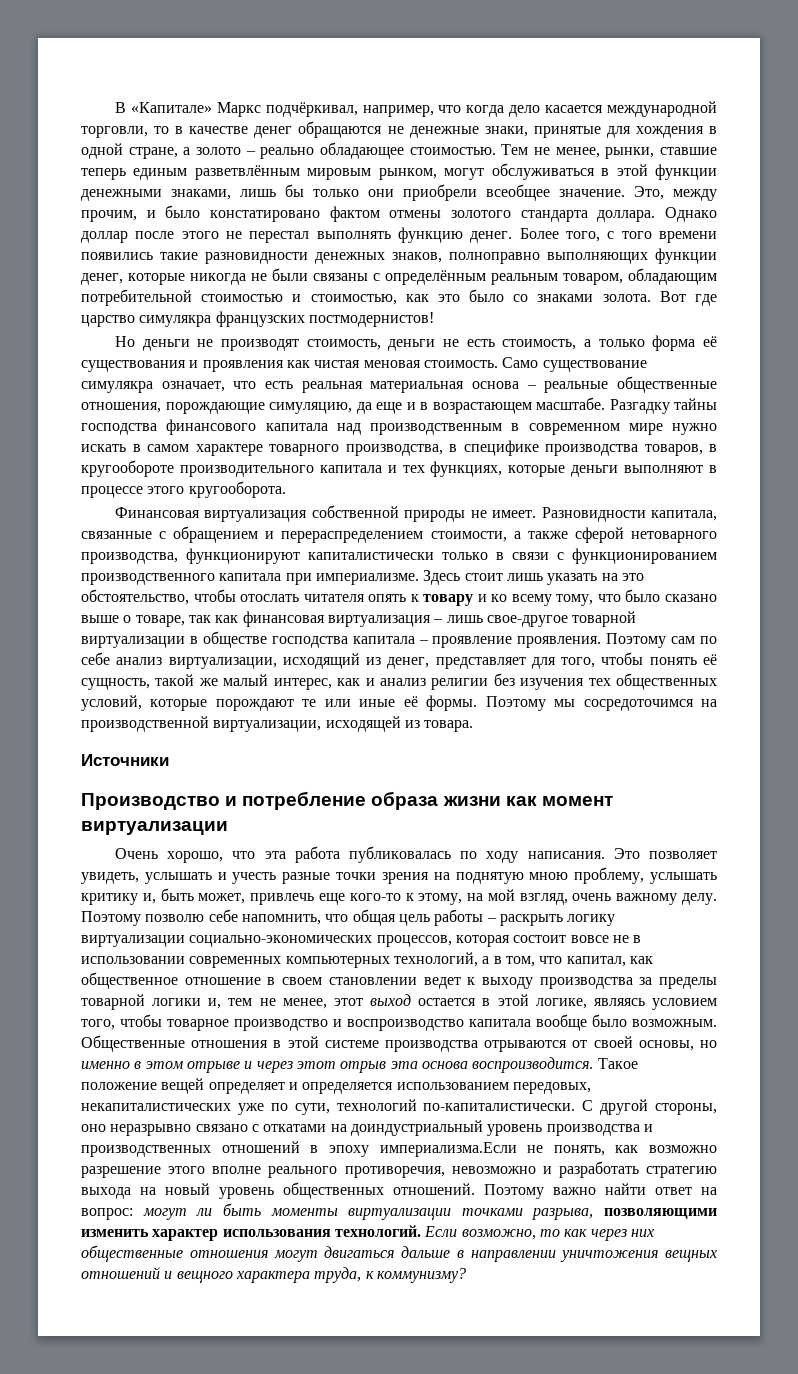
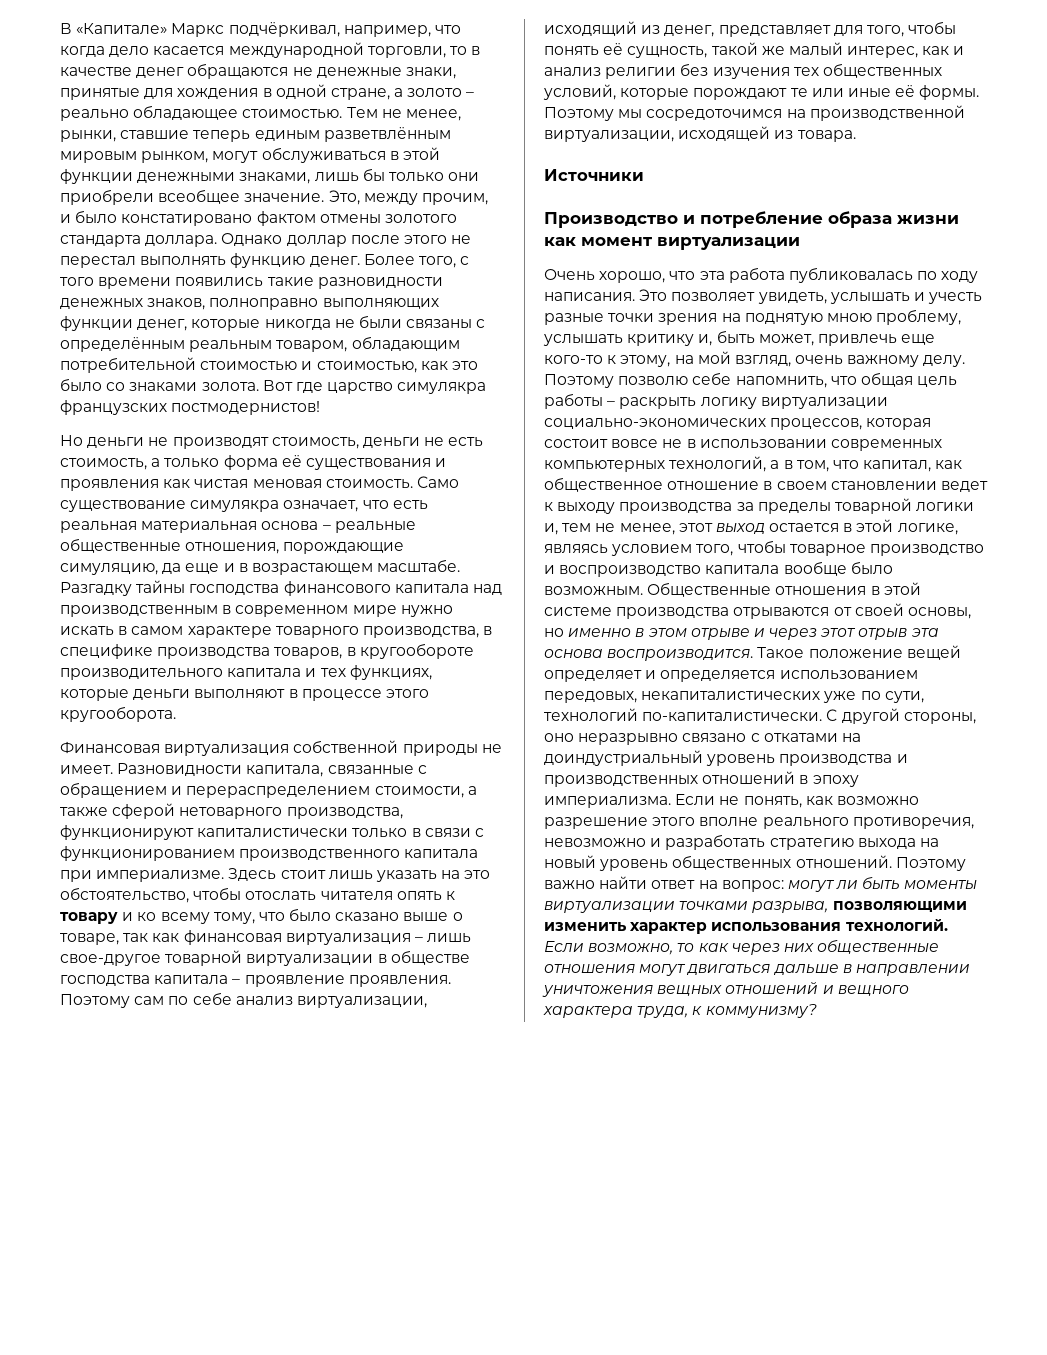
- С другой стороны, оно неразрывно связано с откатами на доиндустриальный уровень производства и производственных отношений в эпоху империализма.Если не понять, как возможно разрешение этого вполне реального противоречия, невозможно и разработать стратегию выхода на новый уровень общественных отношений.
+ С другой стороны, оно неразрывно связано с откатами на доиндустриальный уровень производства и производственных отношений в эпоху империализма. Если не понять, как возможно разрешение этого вполне реального противоречия, невозможно и разработать стратегию выхода на новый уровень общественных отношений.

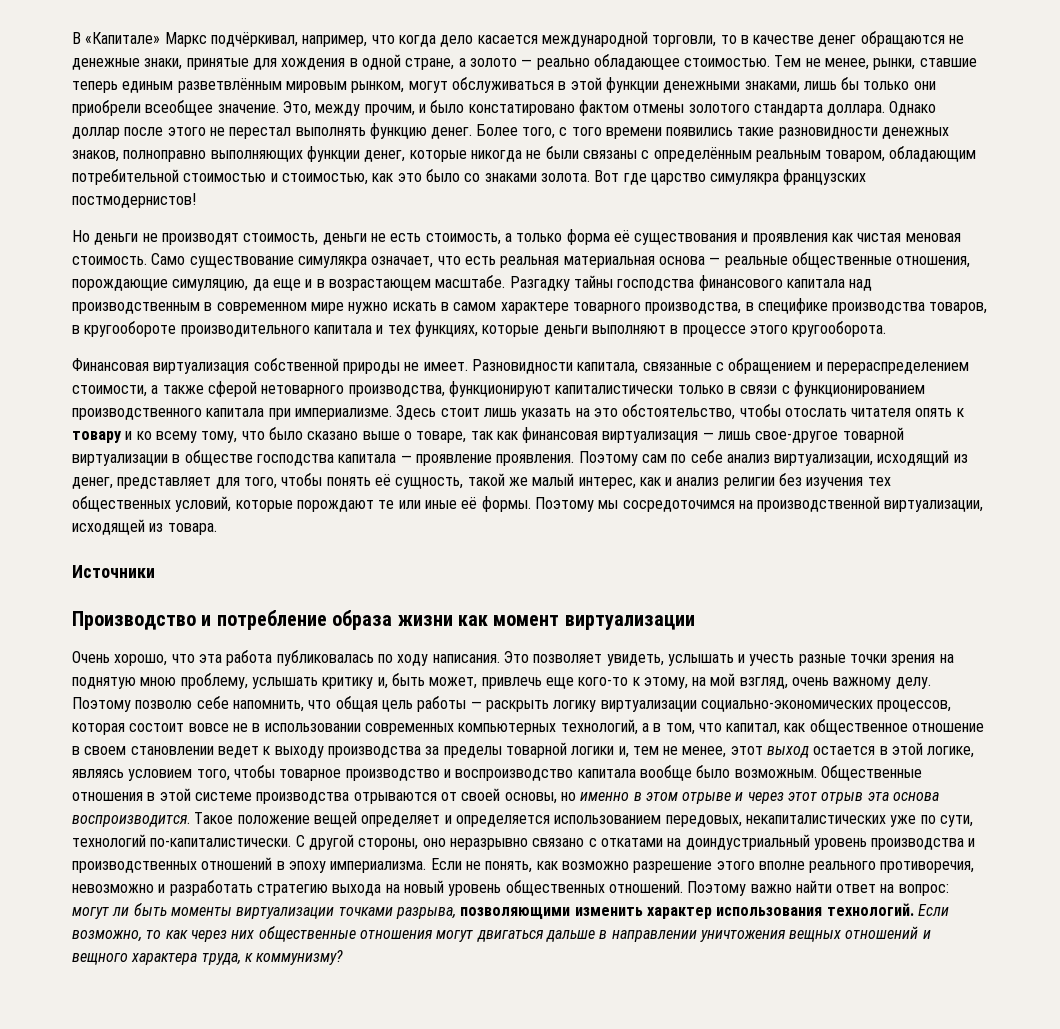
- В «Капитале» Маркс подчёркивал, например, что когда дело касается международной торговли, то в качестве денег обращаются не денежные знаки, принятые для хождения в одной стране, а золото – реально обладающее стоимостью.
+ В «Капитале» Маркс подчёркивал, например, что когда дело касается международной торговли, то в качестве денег обращаются не денежные знаки, принятые для хождения в одной стране, а золото — реально обладающее стоимостью.
- Само существование симулякра означает, что есть реальная материальная основа – реальные общественные отношения, порождающие симуляцию, да еще и в возрастающем масштабе.
+ Само существование симулякра означает, что есть реальная материальная основа — реальные общественные отношения, порождающие симуляцию, да еще и в возрастающем масштабе.
- Здесь стоит лишь указать на это обстоятельство, чтобы отослать читателя опять к товару и ко всему тому, что было сказано выше о товаре, так как финансовая виртуализация – лишь свое-другое товарной виртуализации в обществе господства капитала – проявление проявления.
+ Здесь стоит лишь указать на это обстоятельство, чтобы отослать читателя опять к товару и ко всему тому, что было сказано выше о товаре, так как финансовая виртуализация — лишь свое-другое товарной виртуализации в обществе господства капитала — проявление проявления.
- Поэтому позволю себе напомнить, что общая цель работы – раскрыть логику виртуализации социально-экономических процессов, которая состоит вовсе не в использовании современных компьютерных технологий, а в том, что капитал, как общественное отношение в своем становлении ведет к выходу производства за пределы товарной логики и, тем не менее, этот выход остается в этой логике, являясь условием того, чтобы товарное производство и воспроизводство капитала вообще было возможным.
+ Поэтому позволю себе напомнить, что общая цель работы — раскрыть логику виртуализации социально-экономических процессов, которая состоит вовсе не в использовании современных компьютерных технологий, а в том, что капитал, как общественное отношение в своем становлении ведет к выходу производства за пределы товарной логики и, тем не менее, этот выход остается в этой логике, являясь условием того, чтобы товарное производство и воспроизводство капитала вообще было возможным.

